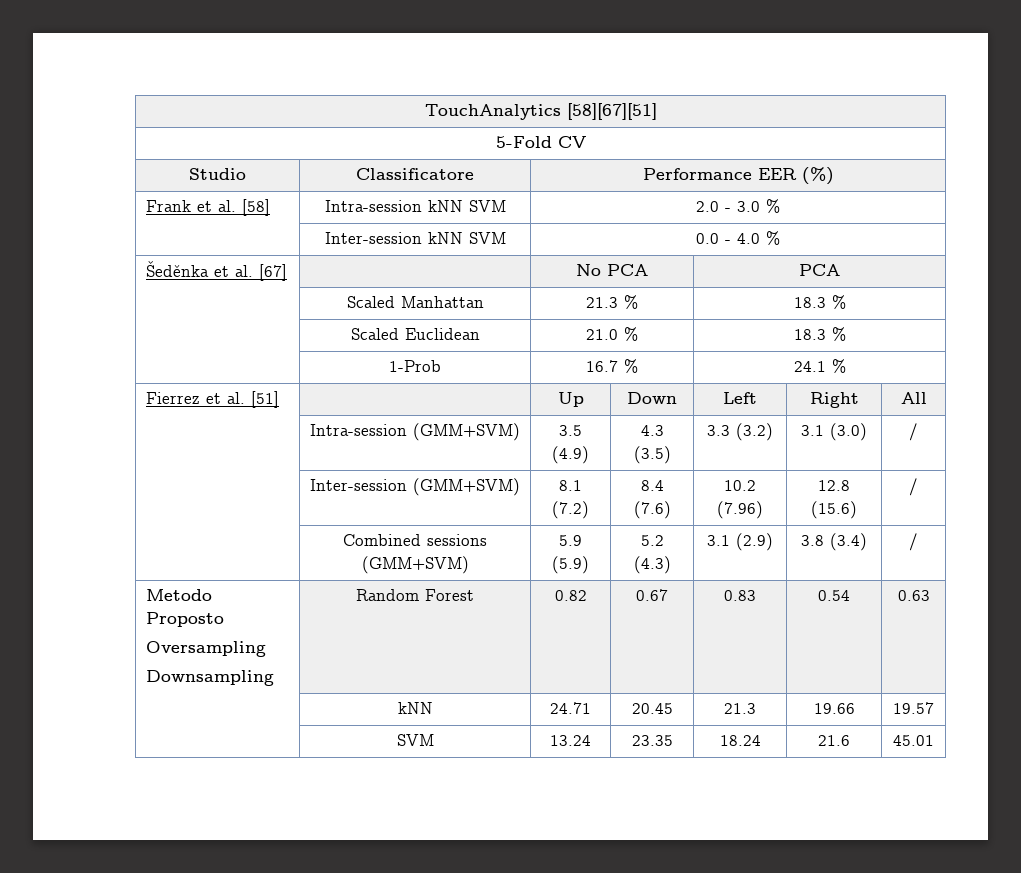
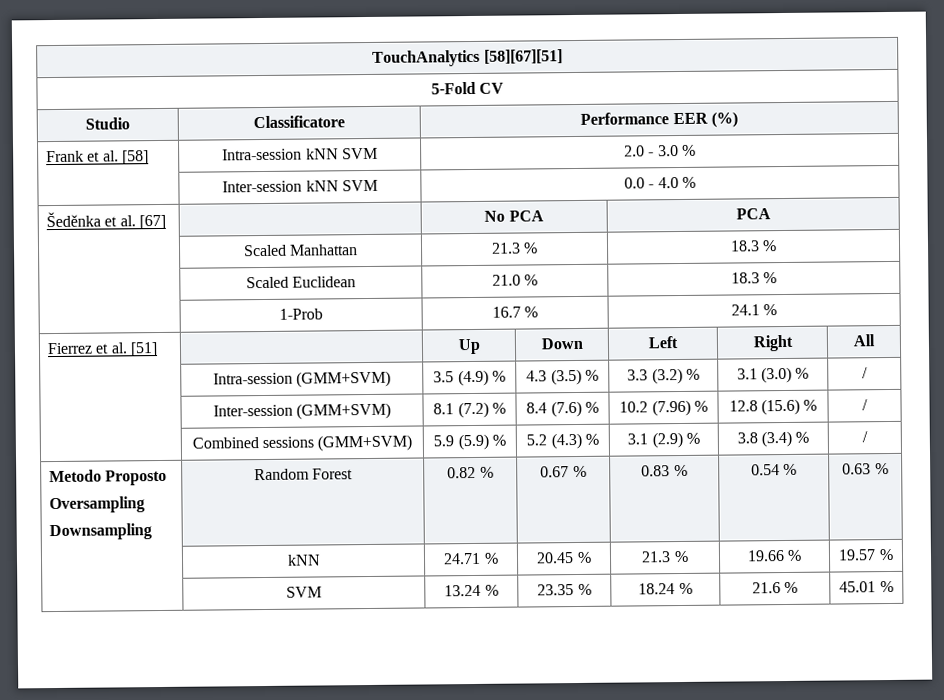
- | Intra-session (GMM+SVM) | 3.5 (4.9) | 4.3 (3.5) | 3.3 (3.2) | 3.1 (3.0) | /
+ | Intra-session (GMM+SVM) | 3.5 (4.9) % | 4.3 (3.5) % | 3.3 (3.2) % | 3.1 (3.0) % | /
- | Inter-session (GMM+SVM) | 8.1 (7.2) | 8.4 (7.6) | 10.2 (7.96) | 12.8 (15.6) | /
+ | Inter-session (GMM+SVM) | 8.1 (7.2) % | 8.4 (7.6) % | 10.2 (7.96) % | 12.8 (15.6) % | /
- | Combined sessions (GMM+SVM) | 5.9 (5.9) | 5.2 (4.3) | 3.1 (2.9) | 3.8 (3.4) | /
+ | Combined sessions (GMM+SVM) | 5.9 (5.9) % | 5.2 (4.3) % | 3.1 (2.9) % | 3.8 (3.4) % | /
  Metodo Proposto
  Oversampling
- Downsampling | Random Forest | 0.82 | 0.67 | 0.83 | 0.54 | 0.63
+ Downsampling | Random Forest | 0.82 % | 0.67 % | 0.83 % | 0.54 % | 0.63 %
- | kNN | 24.71 | 20.45 | 21.3 | 19.66 | 19.57
+ | kNN | 24.71 % | 20.45 % | 21.3 % | 19.66 % | 19.57 %
- | SVM | 13.24 | 23.35 | 18.24 | 21.6 | 45.01
+ | SVM | 13.24 % | 23.35 % | 18.24 % | 21.6 % | 45.01 %

